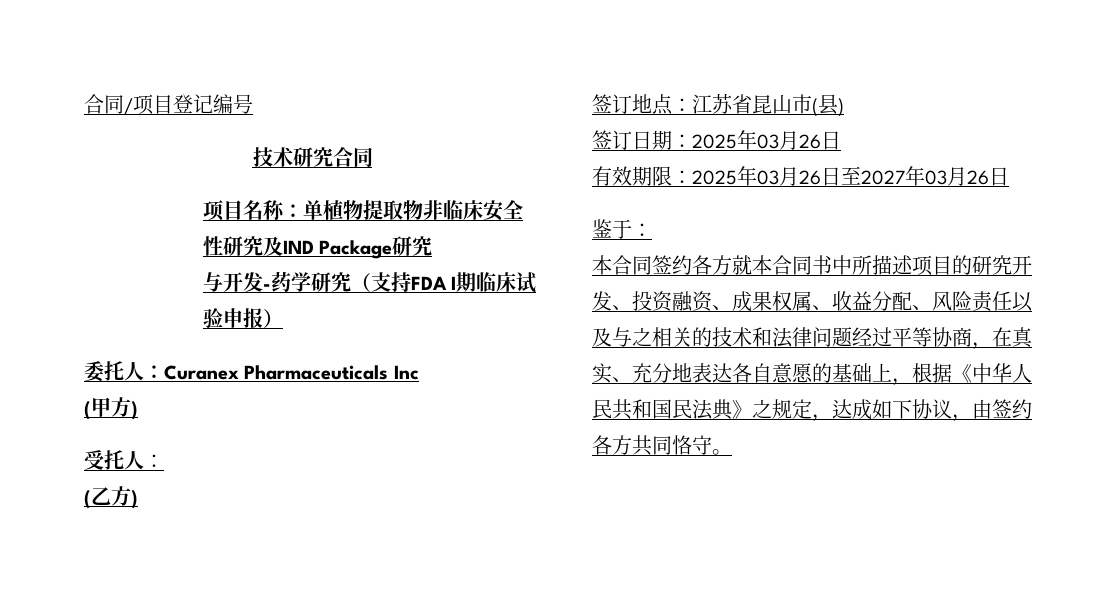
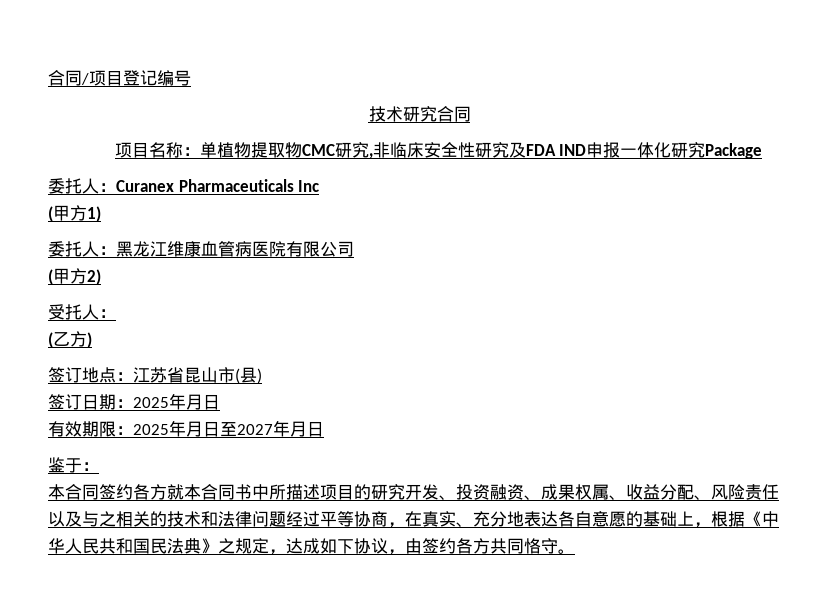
- 项目名称：单植物提取物非临床安全性研究及IND Package研究
- 与开发-药学研究（支持FDA I期临床试验申报）
+ 项目名称：单植物提取物CMC研究,非临床安全性研究及FDA IND申报一体化研究Package
- (甲方)
+ (甲方1)
+ 委托人：黑龙江维康血管病医院有限公司
+ (甲方2)
- 签订日期：2025年03月26日
+ 签订日期：2025年月日
- 有效期限：2025年03月26日至2027年03月26日
+ 有效期限：2025年月日至2027年月日

